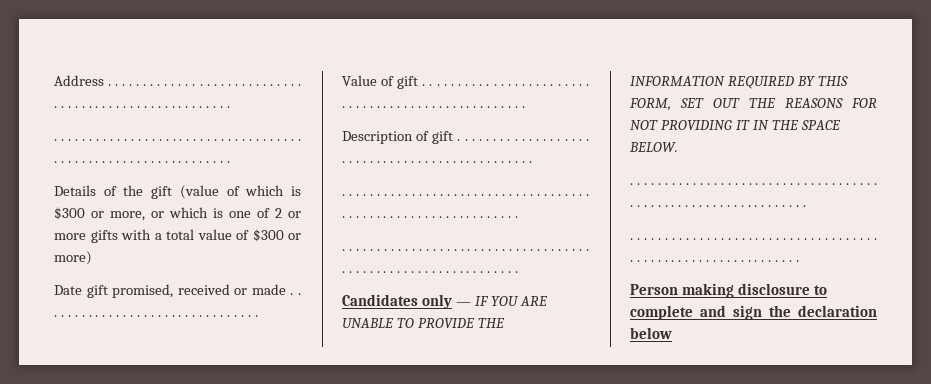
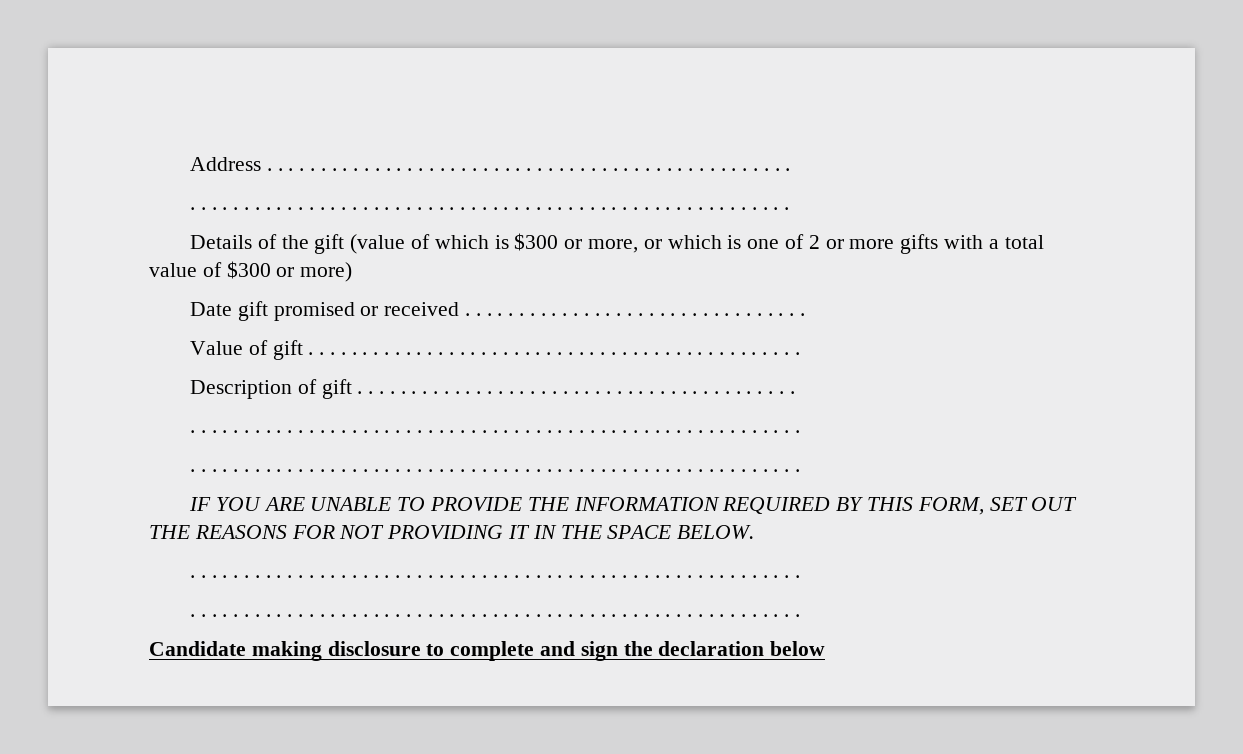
- Address . . . . . . . . . . . . . . . . . . . . . . . . . . . . . . . . . . . . . . . . . . . . . . . . . . . . . .
- . . . . . . . . . . . . . . . . . . . . . . . . . . . . . . . . . . . . . . . . . . . . . . . . . . . . . . . . . . . . . .
+ Address . . . . . . . . . . . . . . . . . . . . . . . . . . . . . . . . . . . . . . . . . . . . . . . . .
+ . . . . . . . . . . . . . . . . . . . . . . . . . . . . . . . . . . . . . . . . . . . . . . . . . . . . . . . .
- Date gift promised, received or made . . . . . . . . . . . . . . . . . . . . . . . . . . . . . . . .
+ Date gift promised or received . . . . . . . . . . . . . . . . . . . . . . . . . . . . . . . .
- Value of gift . . . . . . . . . . . . . . . . . . . . . . . . . . . . . . . . . . . . . . . . . . . . . . . . . . .
+ Value of gift . . . . . . . . . . . . . . . . . . . . . . . . . . . . . . . . . . . . . . . . . . . . . .
- Description of gift . . . . . . . . . . . . . . . . . . . . . . . . . . . . . . . . . . . . . . . . . . . . . . .
- . . . . . . . . . . . . . . . . . . . . . . . . . . . . . . . . . . . . . . . . . . . . . . . . . . . . . . . . . . . . . .
- . . . . . . . . . . . . . . . . . . . . . . . . . . . . . . . . . . . . . . . . . . . . . . . . . . . . . . . . . . . . . .
- Candidates only — IF YOU ARE UNABLE TO PROVIDE THE INFORMATION REQUIRED BY THIS FORM, SET OUT THE REASONS FOR NOT PROVIDING IT IN THE SPACE BELOW.
- . . . . . . . . . . . . . . . . . . . . . . . . . . . . . . . . . . . . . . . . . . . . . . . . . . . . . . . . . . . . . .
- . . . . . . . . . . . . . . . . . . . . . . . . . . . . . . . . . . . . . . . . . . . . . . . . . . . . . . . . . . . . .
- Person making disclosure to complete and sign the declaration below
+ Description of gift . . . . . . . . . . . . . . . . . . . . . . . . . . . . . . . . . . . . . . . . .
+ . . . . . . . . . . . . . . . . . . . . . . . . . . . . . . . . . . . . . . . . . . . . . . . . . . . . . . . . .
+ . . . . . . . . . . . . . . . . . . . . . . . . . . . . . . . . . . . . . . . . . . . . . . . . . . . . . . . . .
+ IF YOU ARE UNABLE TO PROVIDE THE INFORMATION REQUIRED BY THIS FORM, SET OUT THE REASONS FOR NOT PROVIDING IT IN THE SPACE BELOW.
+ . . . . . . . . . . . . . . . . . . . . . . . . . . . . . . . . . . . . . . . . . . . . . . . . . . . . . . . . .
+ . . . . . . . . . . . . . . . . . . . . . . . . . . . . . . . . . . . . . . . . . . . . . . . . . . . . . . . . .
+ Candidate making disclosure to complete and sign the declaration below

